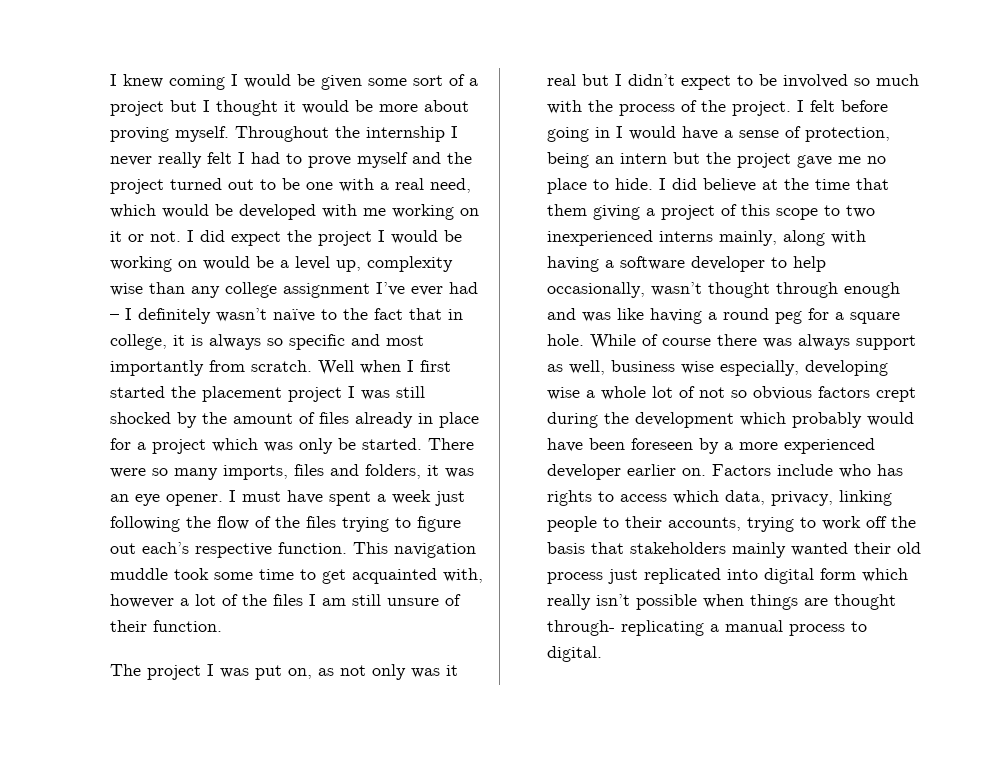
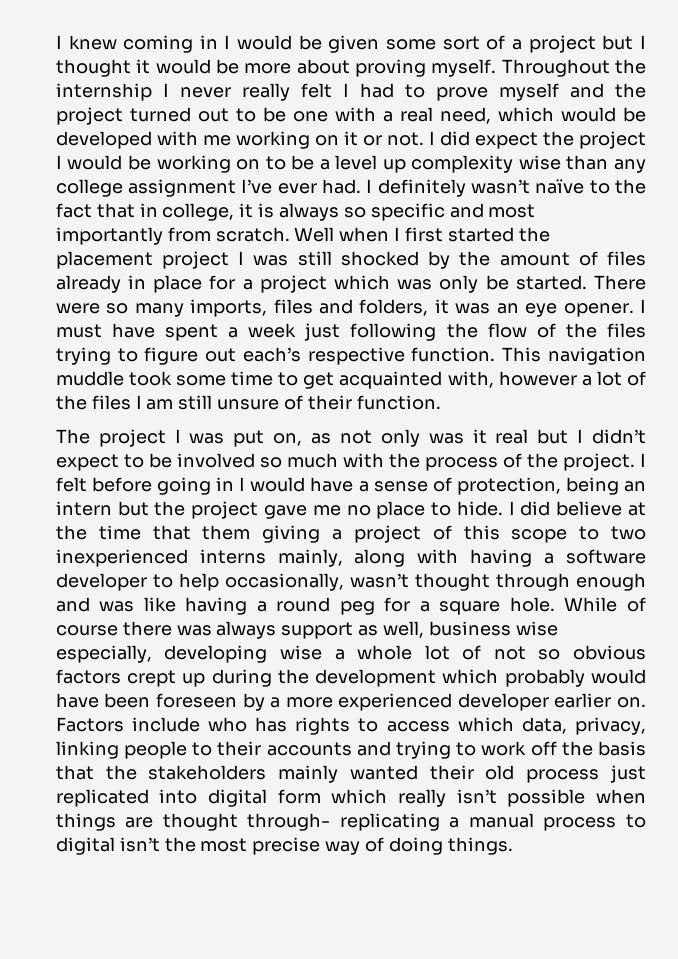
- I knew coming I would be given some sort of a project but I thought it would be more about proving myself.
+ I knew coming in I would be given some sort of a project but I thought it would be more about proving myself.
- I did expect the project I would be working on would be a level up, complexity wise than any college assignment I’ve ever had – I definitely wasn’t naïve to the fact that in college, it is always so specific and most importantly from scratch.
+ I did expect the project I would be working on to be a level up complexity wise than any college assignment I’ve ever had. I definitely wasn’t naïve to the fact that in college, it is always so specific and most importantly from scratch.
- While of course there was always support as well, business wise especially, developing wise a whole lot of not so obvious factors crept during the development which probably would have been foreseen by a more experienced developer earlier on.
+ While of course there was always support as well, business wise especially, developing wise a whole lot of not so obvious factors crept up during the development which probably would have been foreseen by a more experienced developer earlier on.
- Factors include who has rights to access which data, privacy, linking people to their accounts, trying to work off the basis that stakeholders mainly wanted their old process just replicated into digital form which really isn’t possible when things are thought through- replicating a manual process to digital.
+ Factors include who has rights to access which data, privacy, linking people to their accounts and trying to work off the basis that the stakeholders mainly wanted their old process just replicated into digital form which really isn’t possible when things are thought through- replicating a manual process to digital isn’t the most precise way of doing things.

